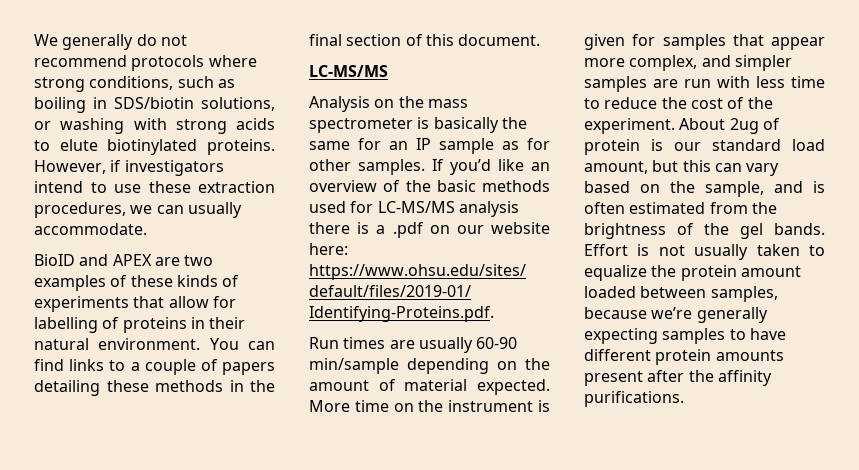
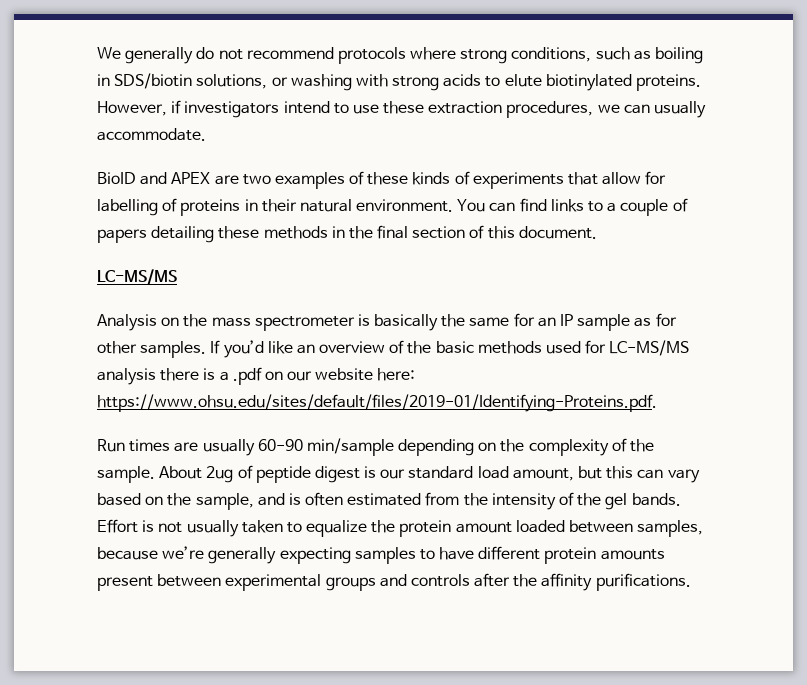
- Run times are usually 60-90 min/sample depending on the amount of material expected. More time on the instrument is given for samples that appear more complex, and simpler samples are run with less time to reduce the cost of the experiment.
+ Run times are usually 60-90 min/sample depending on the complexity of the sample.
- About 2ug of protein is our standard load amount, but this can vary based on the sample, and is often estimated from the brightness of the gel bands.
+ About 2ug of peptide digest is our standard load amount, but this can vary based on the sample, and is often estimated from the intensity of the gel bands.
- Effort is not usually taken to equalize the protein amount loaded between samples, because we’re generally expecting samples to have different protein amounts present after the affinity purifications.
+ Effort is not usually taken to equalize the protein amount loaded between samples, because we’re generally expecting samples to have different protein amounts present between experimental groups and controls after the affinity purifications.

